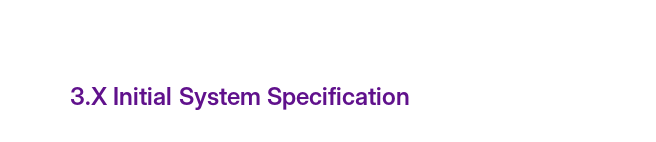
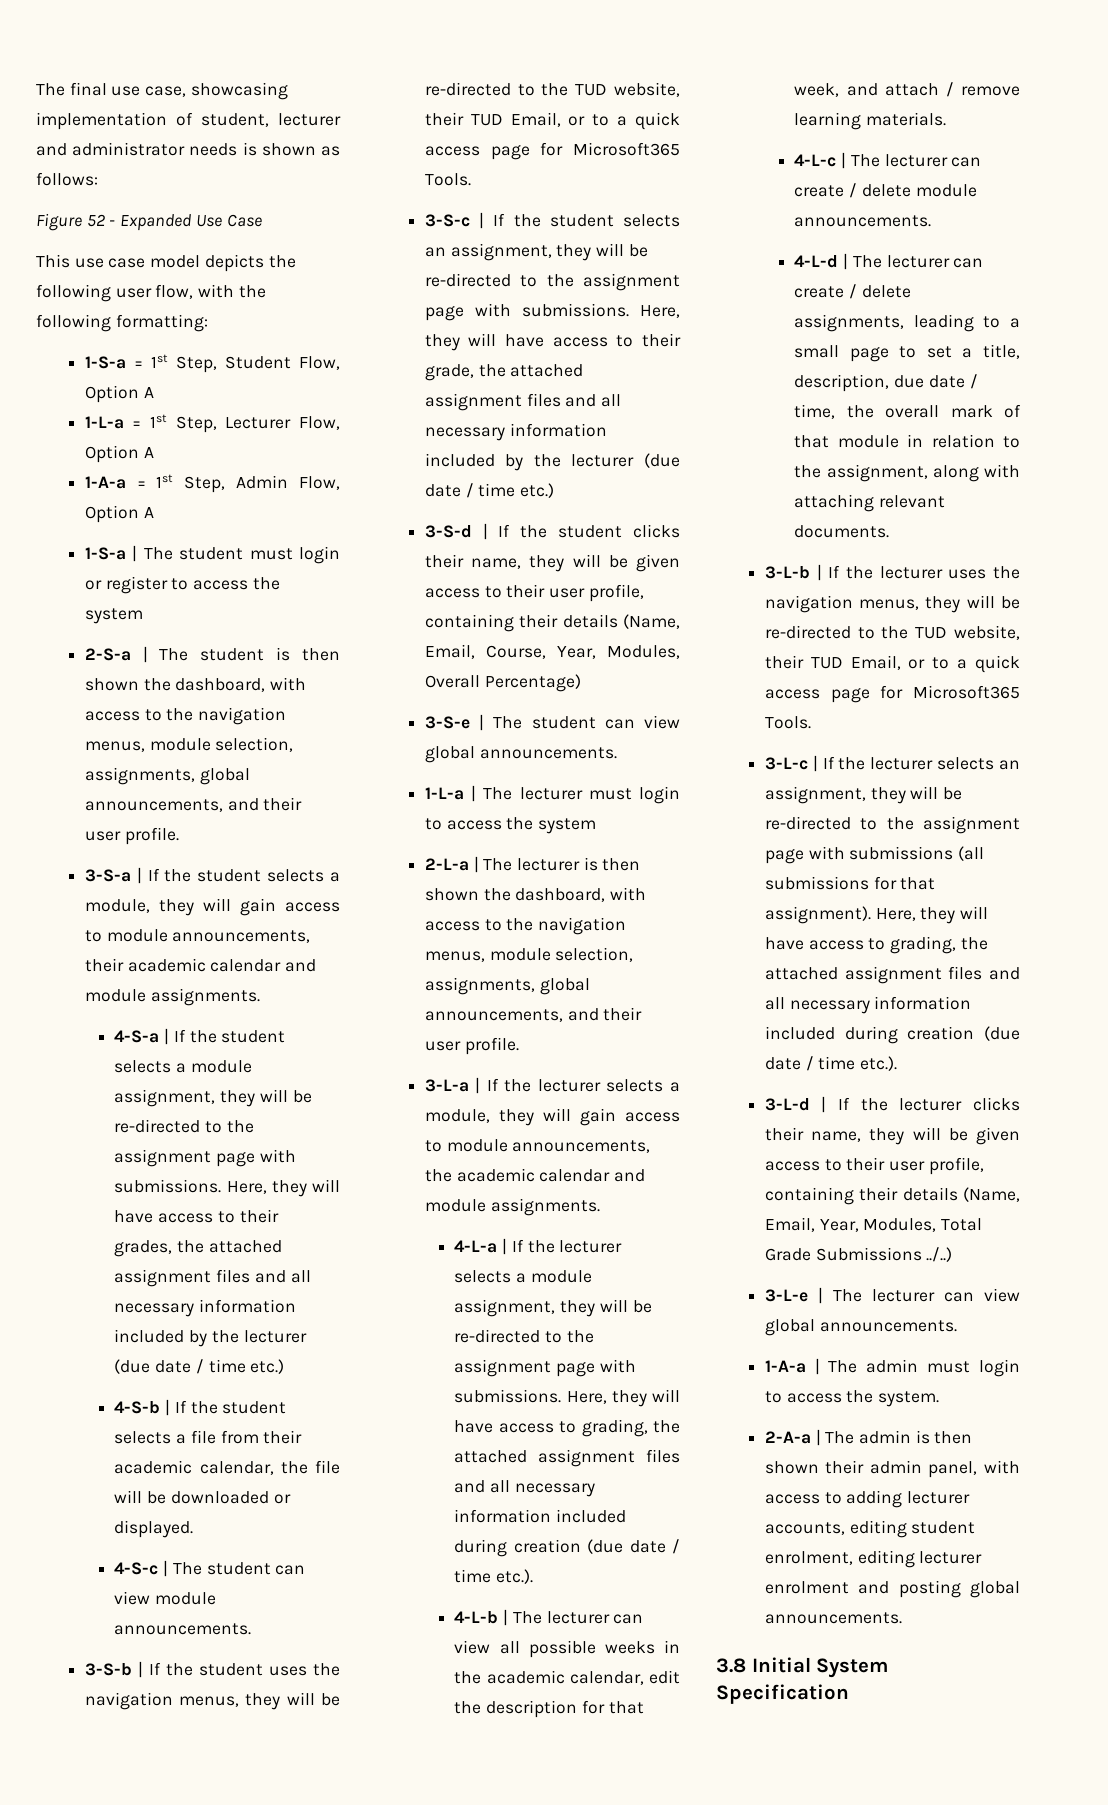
- 3.X Initial System Specification
+ The final use case, showcasing implementation of student, lecturer and administrator needs is shown as follows:
+ Figure 52 - Expanded Use Case
+ This use case model depicts the following user flow, with the following formatting:
+ 1-S-a = 1st Step, Student Flow, Option A
+ 1-L-a = 1st Step, Lecturer Flow, Option A
+ 1-A-a = 1st Step, Admin Flow, Option A
+ 1-S-a | The student must login or register to access the system
+ 2-S-a | The student is then shown the dashboard, with access to the navigation menus, module selection, assignments, global announcements, and their user profile.
+ 3-S-a | If the student selects a module, they will gain access to module announcements, their academic calendar and module assignments.
+ 4-S-a | If the student selects a module assignment, they will be re-directed to the assignment page with submissions. Here, they will have access to their grades, the attached assignment files and all necessary information included by the lecturer (due date / time etc.)
+ 4-S-b | If the student selects a file from their academic calendar, the file will be downloaded or displayed.
+ 4-S-c | The student can view module announcements.
+ 3-S-b | If the student uses the navigation menus, they will be re-directed to the TUD website, their TUD Email, or to a quick access page for Microsoft365 Tools.
+ 3-S-c | If the student selects an assignment, they will be re-directed to the assignment page with submissions. Here, they will have access to their grade, the attached assignment files and all necessary information included by the lecturer (due date / time etc.)
+ 3-S-d | If the student clicks their name, they will be given access to their user profile, containing their details (Name, Email, Course, Year, Modules, Overall Percentage)
+ 3-S-e | The student can view global announcements.
+ 1-L-a | The lecturer must login to access the system
+ 2-L-a | The lecturer is then shown the dashboard, with access to the navigation menus, module selection, assignments, global announcements, and their user profile.
+ 3-L-a | If the lecturer selects a module, they will gain access to module announcements, the academic calendar and module assignments.
+ 4-L-a | If the lecturer selects a module assignment, they will be re-directed to the assignment page with submissions. Here, they will have access to grading, the attached assignment files and all necessary information included during creation (due date / time etc.).
+ 4-L-b | The lecturer can view all possible weeks in the academic calendar, edit the description for that week, and attach / remove learning materials.
+ 4-L-c | The lecturer can create / delete module announcements.
+ 4-L-d | The lecturer can create / delete assignments, leading to a small page to set a title, description, due date / time, the overall mark of that module in relation to the assignment, along with attaching relevant documents.
+ 3-L-b | If the lecturer uses the navigation menus, they will be re-directed to the TUD website, their TUD Email, or to a quick access page for Microsoft365 Tools.
+ 3-L-c | If the lecturer selects an assignment, they will be re-directed to the assignment page with submissions (all submissions for that assignment). Here, they will have access to grading, the attached assignment files and all necessary information included during creation (due date / time etc.).
+ 3-L-d | If the lecturer clicks their name, they will be given access to their user profile, containing their details (Name, Email, Year, Modules, Total Grade Submissions ../..)
+ 3-L-e | The lecturer can view global announcements.
+ 1-A-a | The admin must login to access the system.
+ 2-A-a | The admin is then shown their admin panel, with access to adding lecturer accounts, editing student enrolment, editing lecturer enrolment and posting global announcements.
+ 3.8 Initial System Specification

